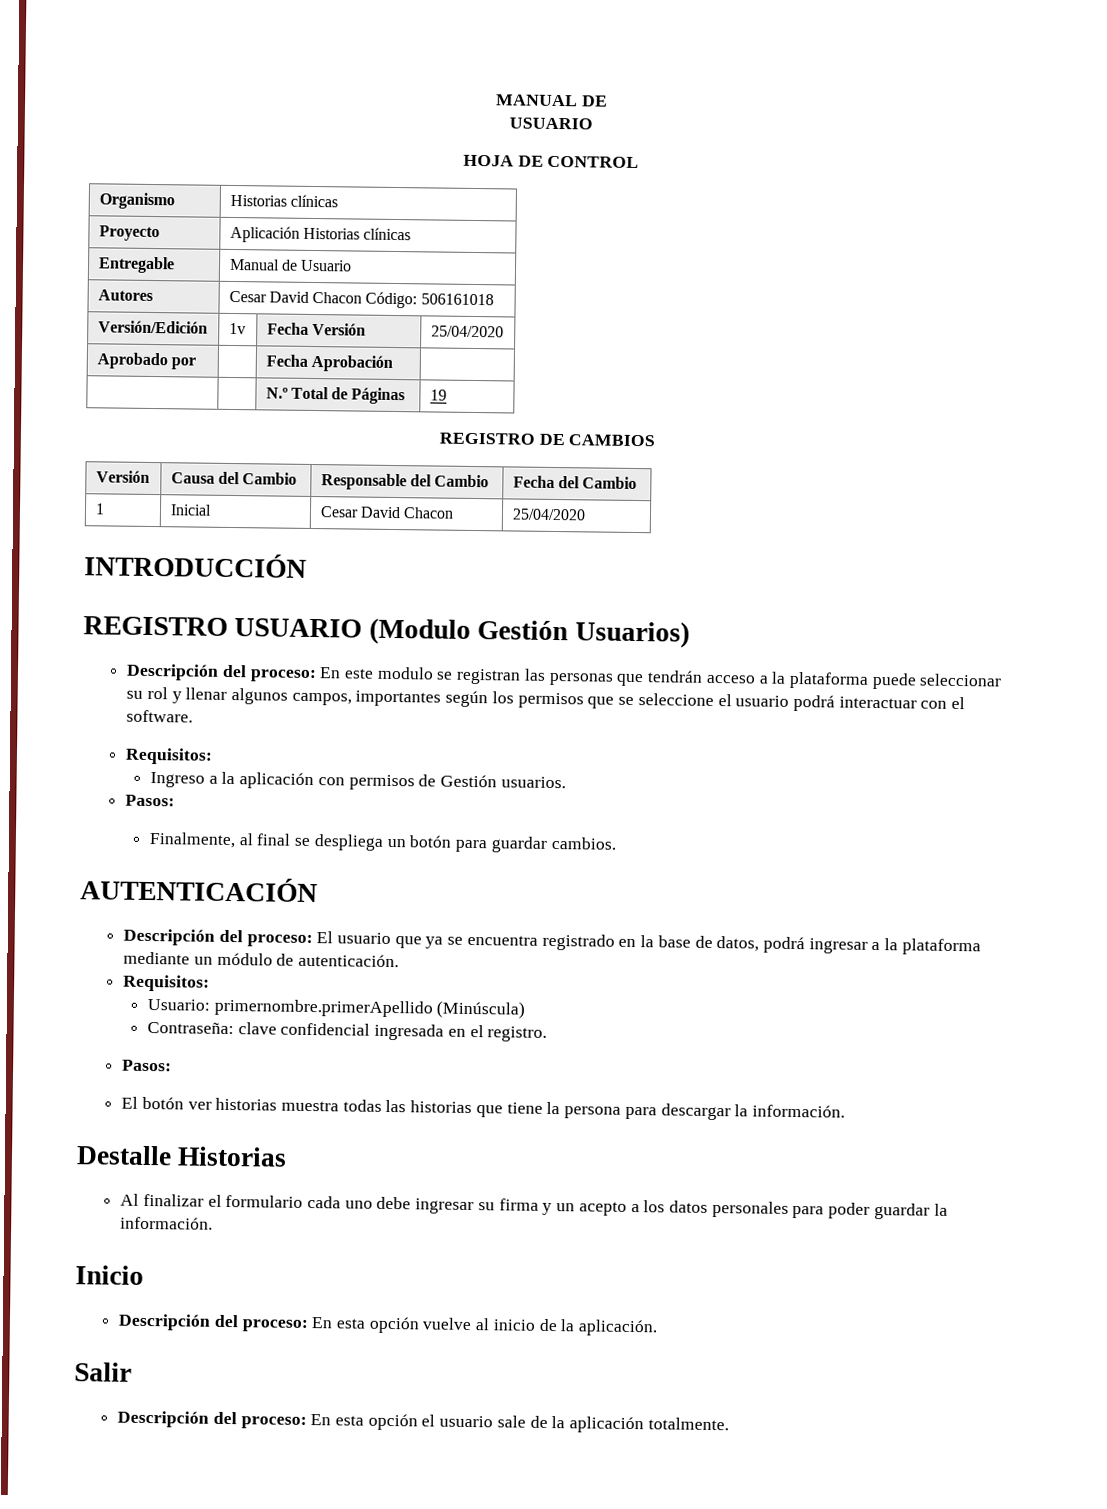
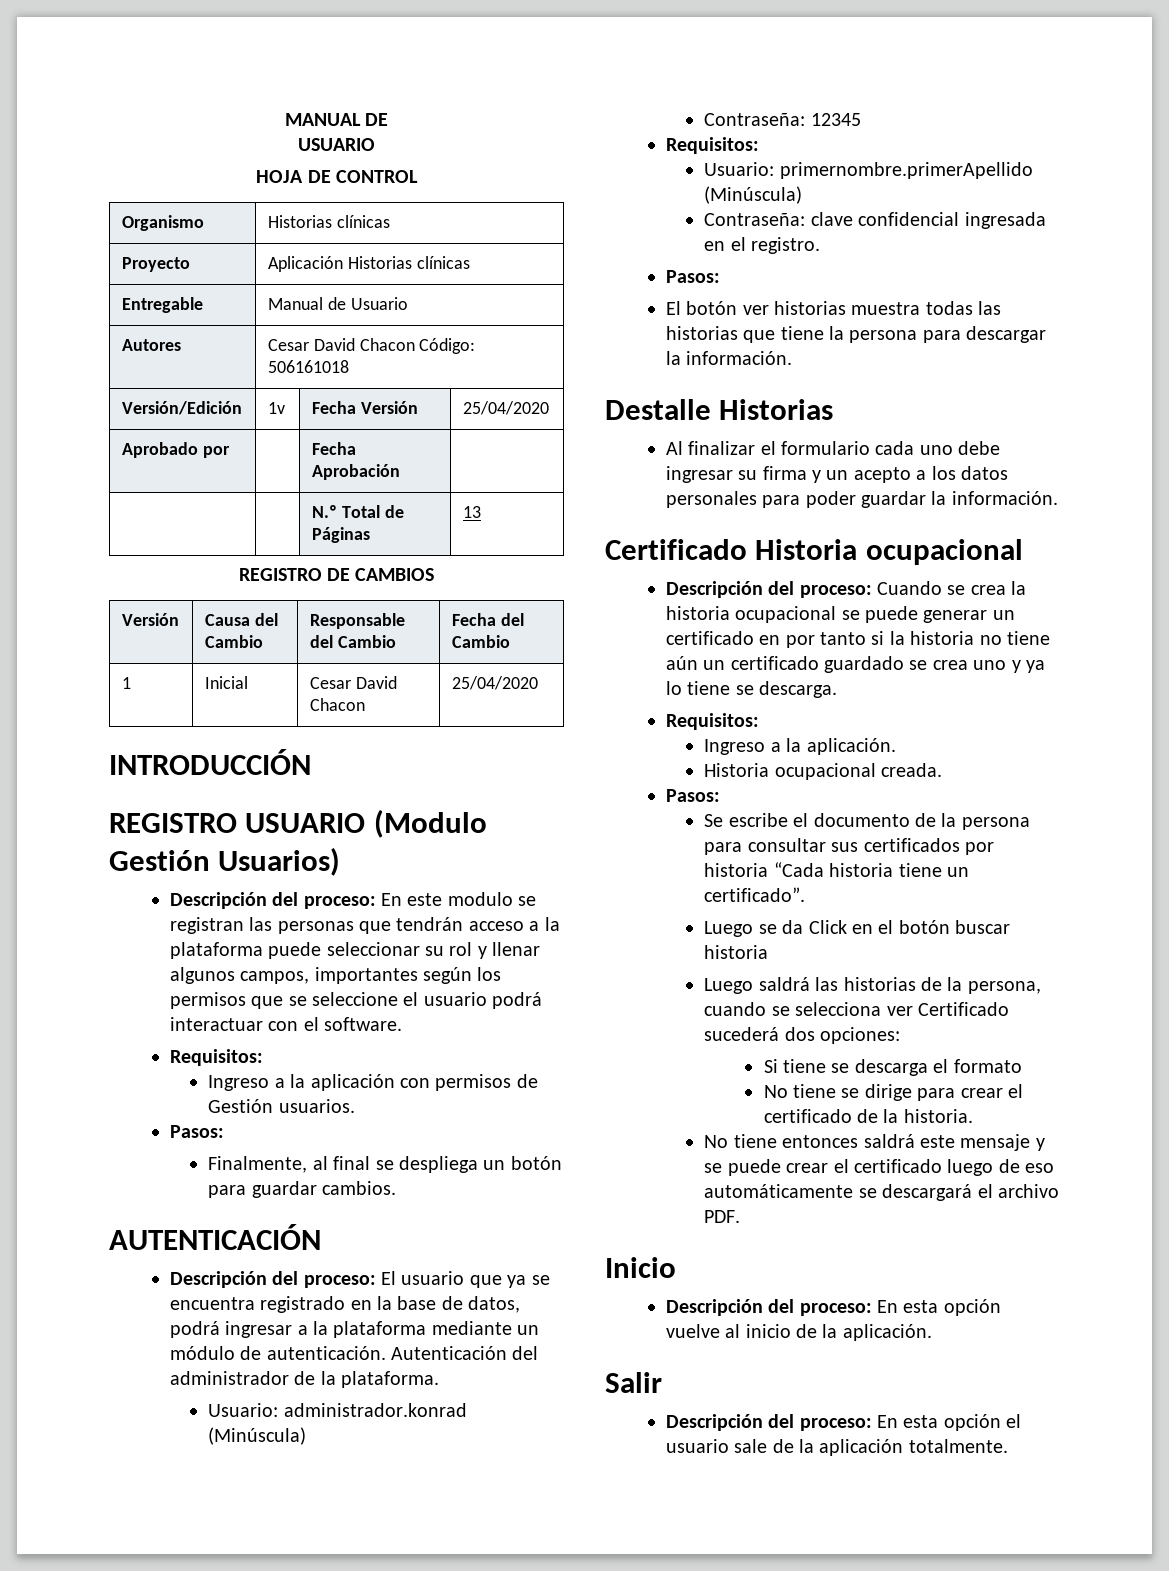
- | | N.º Total de Páginas | 19
+ | | N.º Total de Páginas | 13
+ Autenticación del administrador de la plataforma.
+ Usuario: administrador.konrad (Minúscula)
+ Contraseña: 12345
+ Certificado Historia ocupacional
+ Descripción del proceso: Cuando se crea la historia ocupacional se puede generar un certificado en por tanto si la historia no tiene aún un certificado guardado se crea uno y ya lo tiene se descarga.
+ Requisitos:
+ Ingreso a la aplicación.
+ Historia ocupacional creada.
+ Pasos:
+ Se escribe el documento de la persona para consultar sus certificados por historia “Cada historia tiene un certificado”.
+ Luego se da Click en el botón buscar historia
+ Luego saldrá las historias de la persona, cuando se selecciona ver Certificado sucederá dos opciones:
+ Si tiene se descarga el formato
+ No tiene se dirige para crear el certificado de la historia.
+ No tiene entonces saldrá este mensaje y se puede crear el certificado luego de eso automáticamente se descargará el archivo PDF.

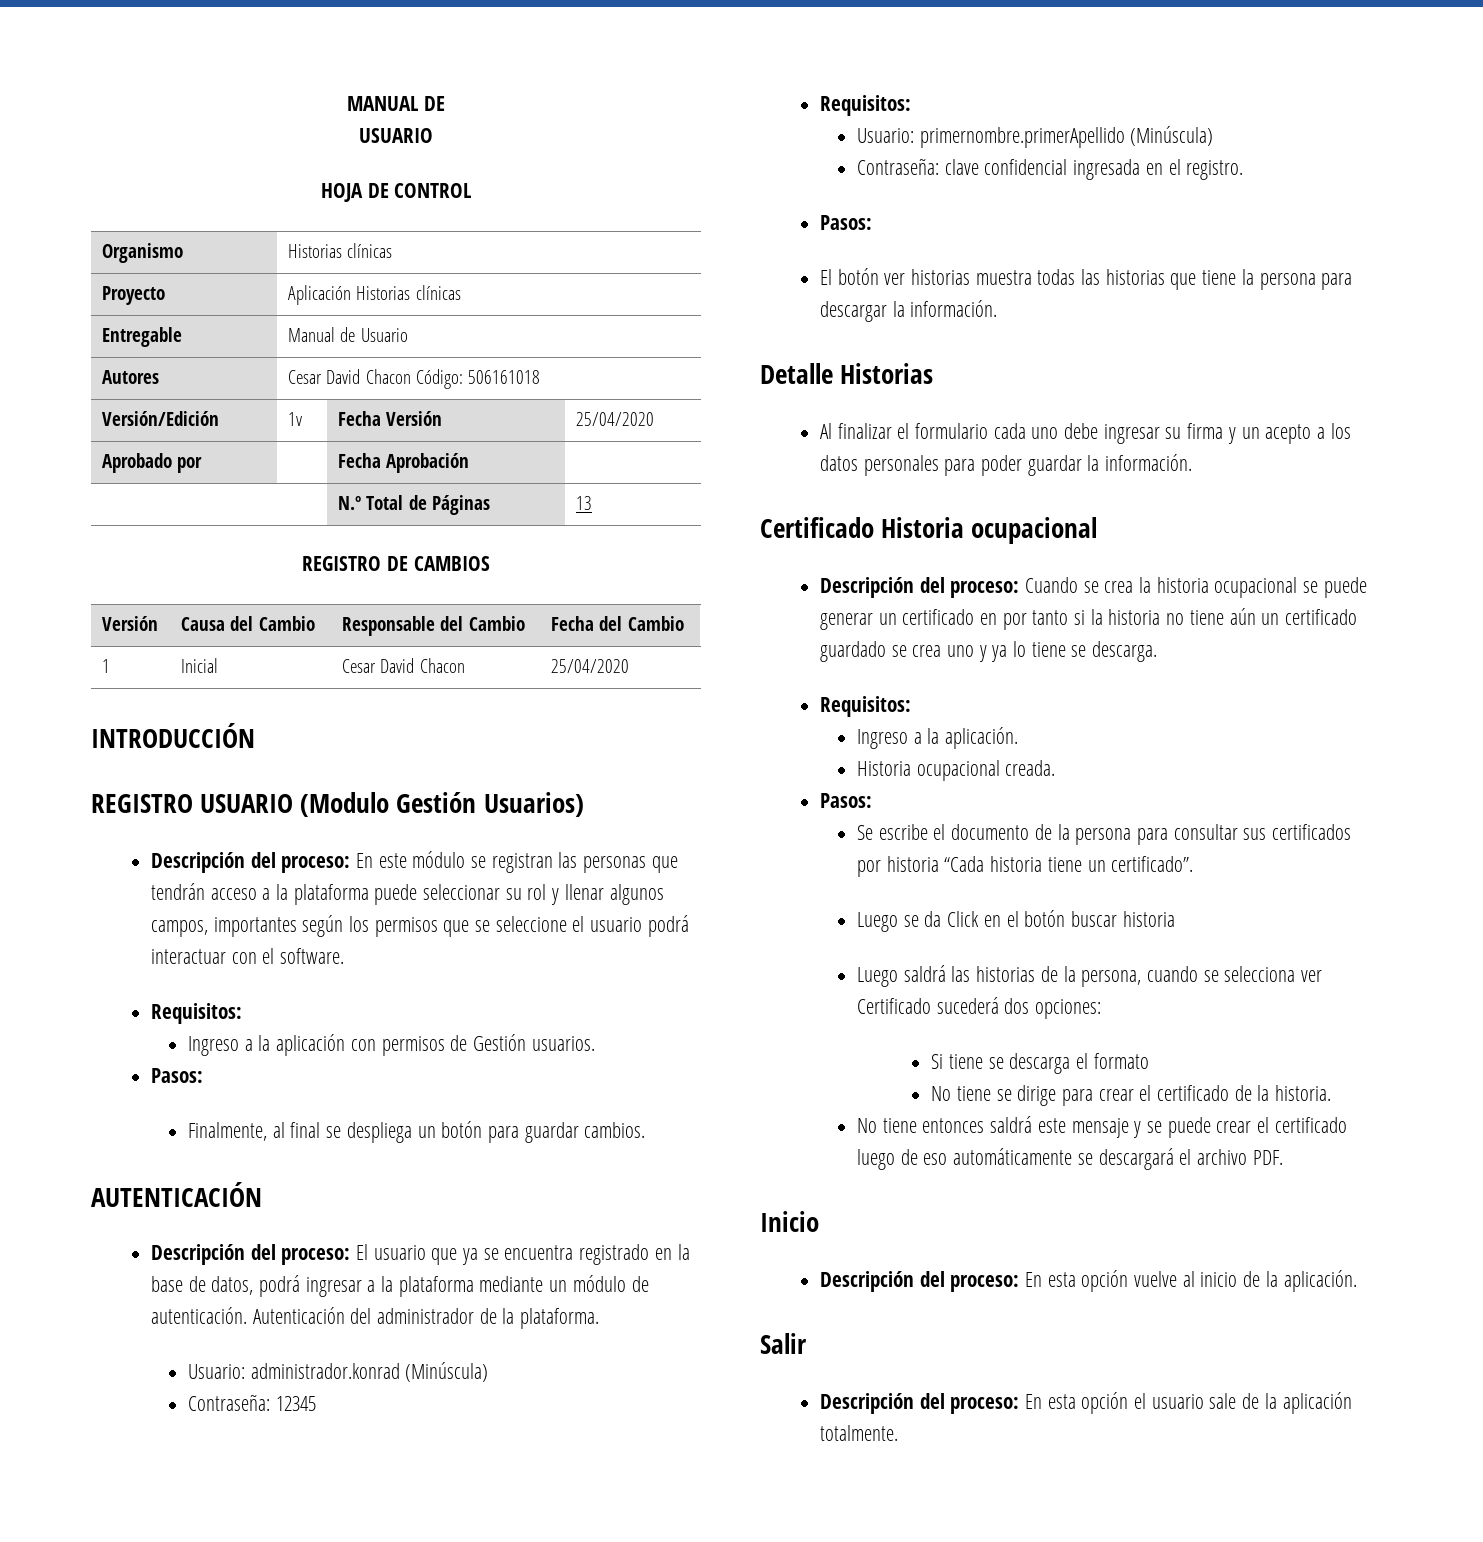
- Descripción del proceso: En este modulo se registran las personas que tendrán acceso a la plataforma puede seleccionar su rol y llenar algunos campos, importantes según los permisos que se seleccione el usuario podrá interactuar con el software.
+ Descripción del proceso: En este módulo se registran las personas que tendrán acceso a la plataforma puede seleccionar su rol y llenar algunos campos, importantes según los permisos que se seleccione el usuario podrá interactuar con el software.
- Destalle Historias
+ Detalle Historias

